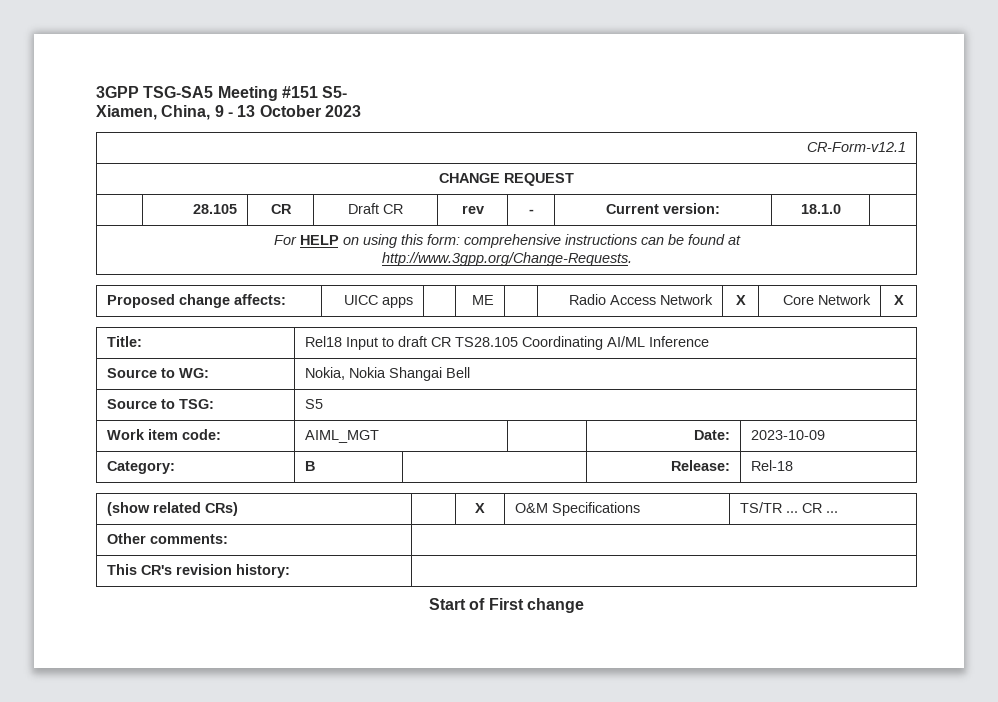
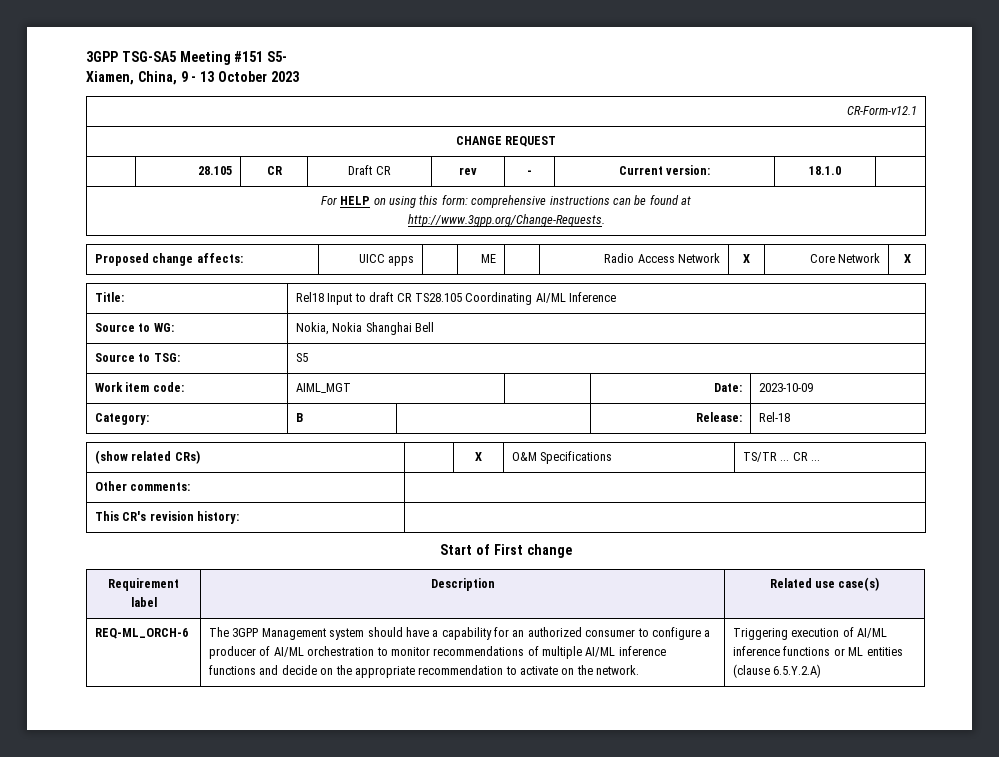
- Source to WG: | Nokia, Nokia Shangai Bell
+ Source to WG: | Nokia, Nokia Shanghai Bell
+ Requirement label | Description | Related use case(s)
+ REQ-ML_ORCH-6 | The 3GPP Management system should have a capability for an authorized consumer to configure a producer of AI/ML orchestration to monitor recommendations of multiple AI/ML inference functions and decide on the appropriate recommendation to activate on the network. | Triggering execution of AI/ML inference functions or ML entities (clause 6.5.Y.2.A)

